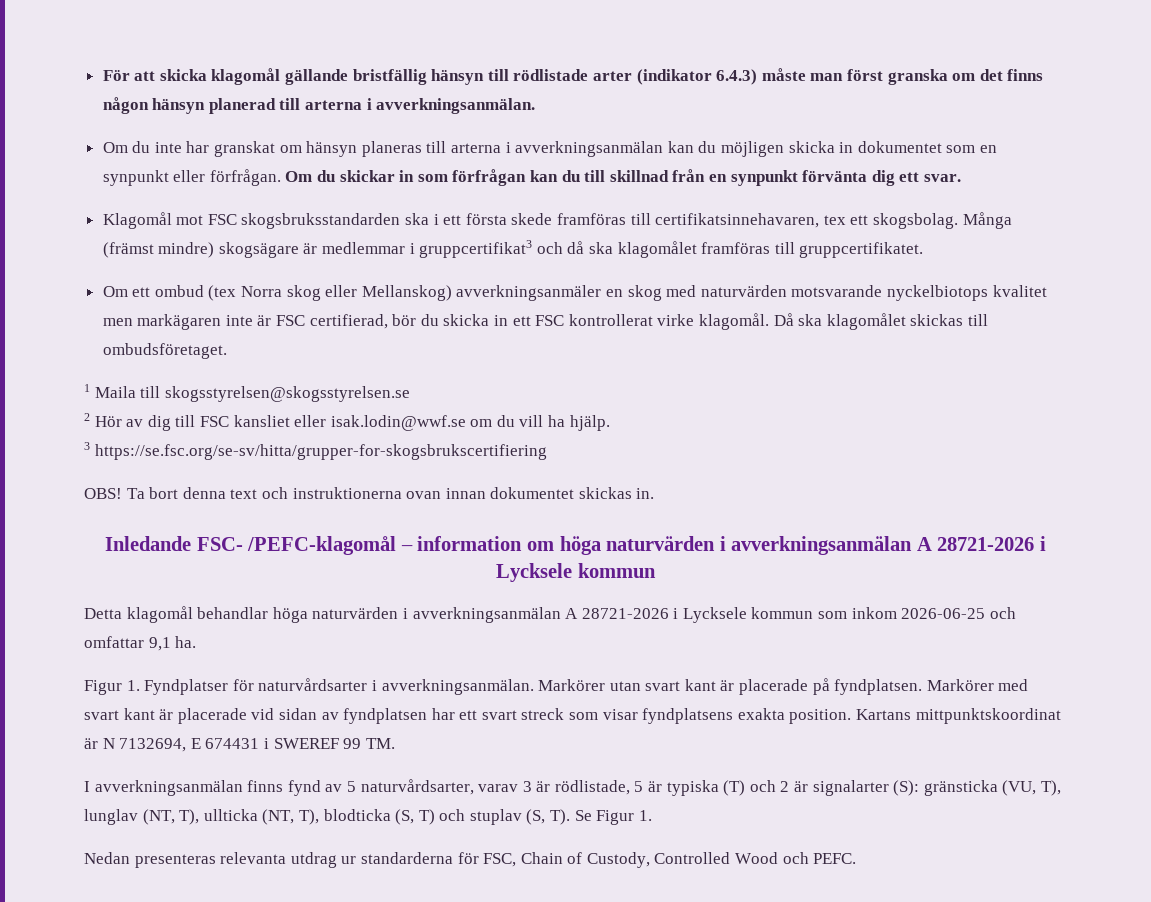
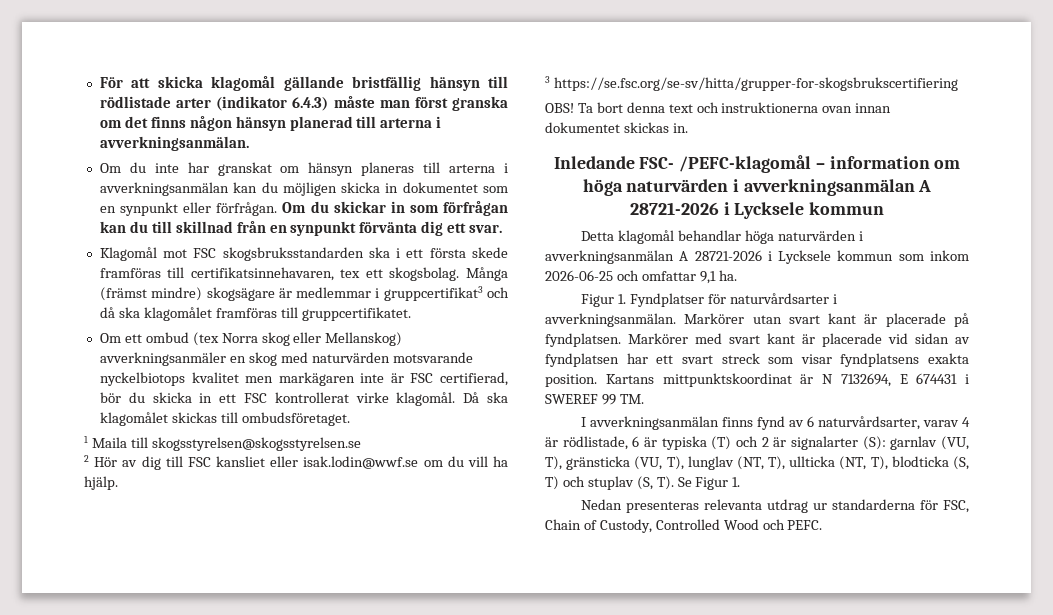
- I avverkningsanmälan finns fynd av 5 naturvårdsarter, varav 3 är rödlistade, 5 är typiska (T) och 2 är signalarter (S): gränsticka (VU, T), lunglav (NT, T), ullticka (NT, T), blodticka (S, T) och stuplav (S, T). Se Figur 1.
+ I avverkningsanmälan finns fynd av 6 naturvårdsarter, varav 4 är rödlistade, 6 är typiska (T) och 2 är signalarter (S): garnlav (VU, T), gränsticka (VU, T), lunglav (NT, T), ullticka (NT, T), blodticka (S, T) och stuplav (S, T). Se Figur 1.

